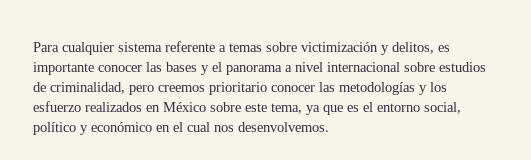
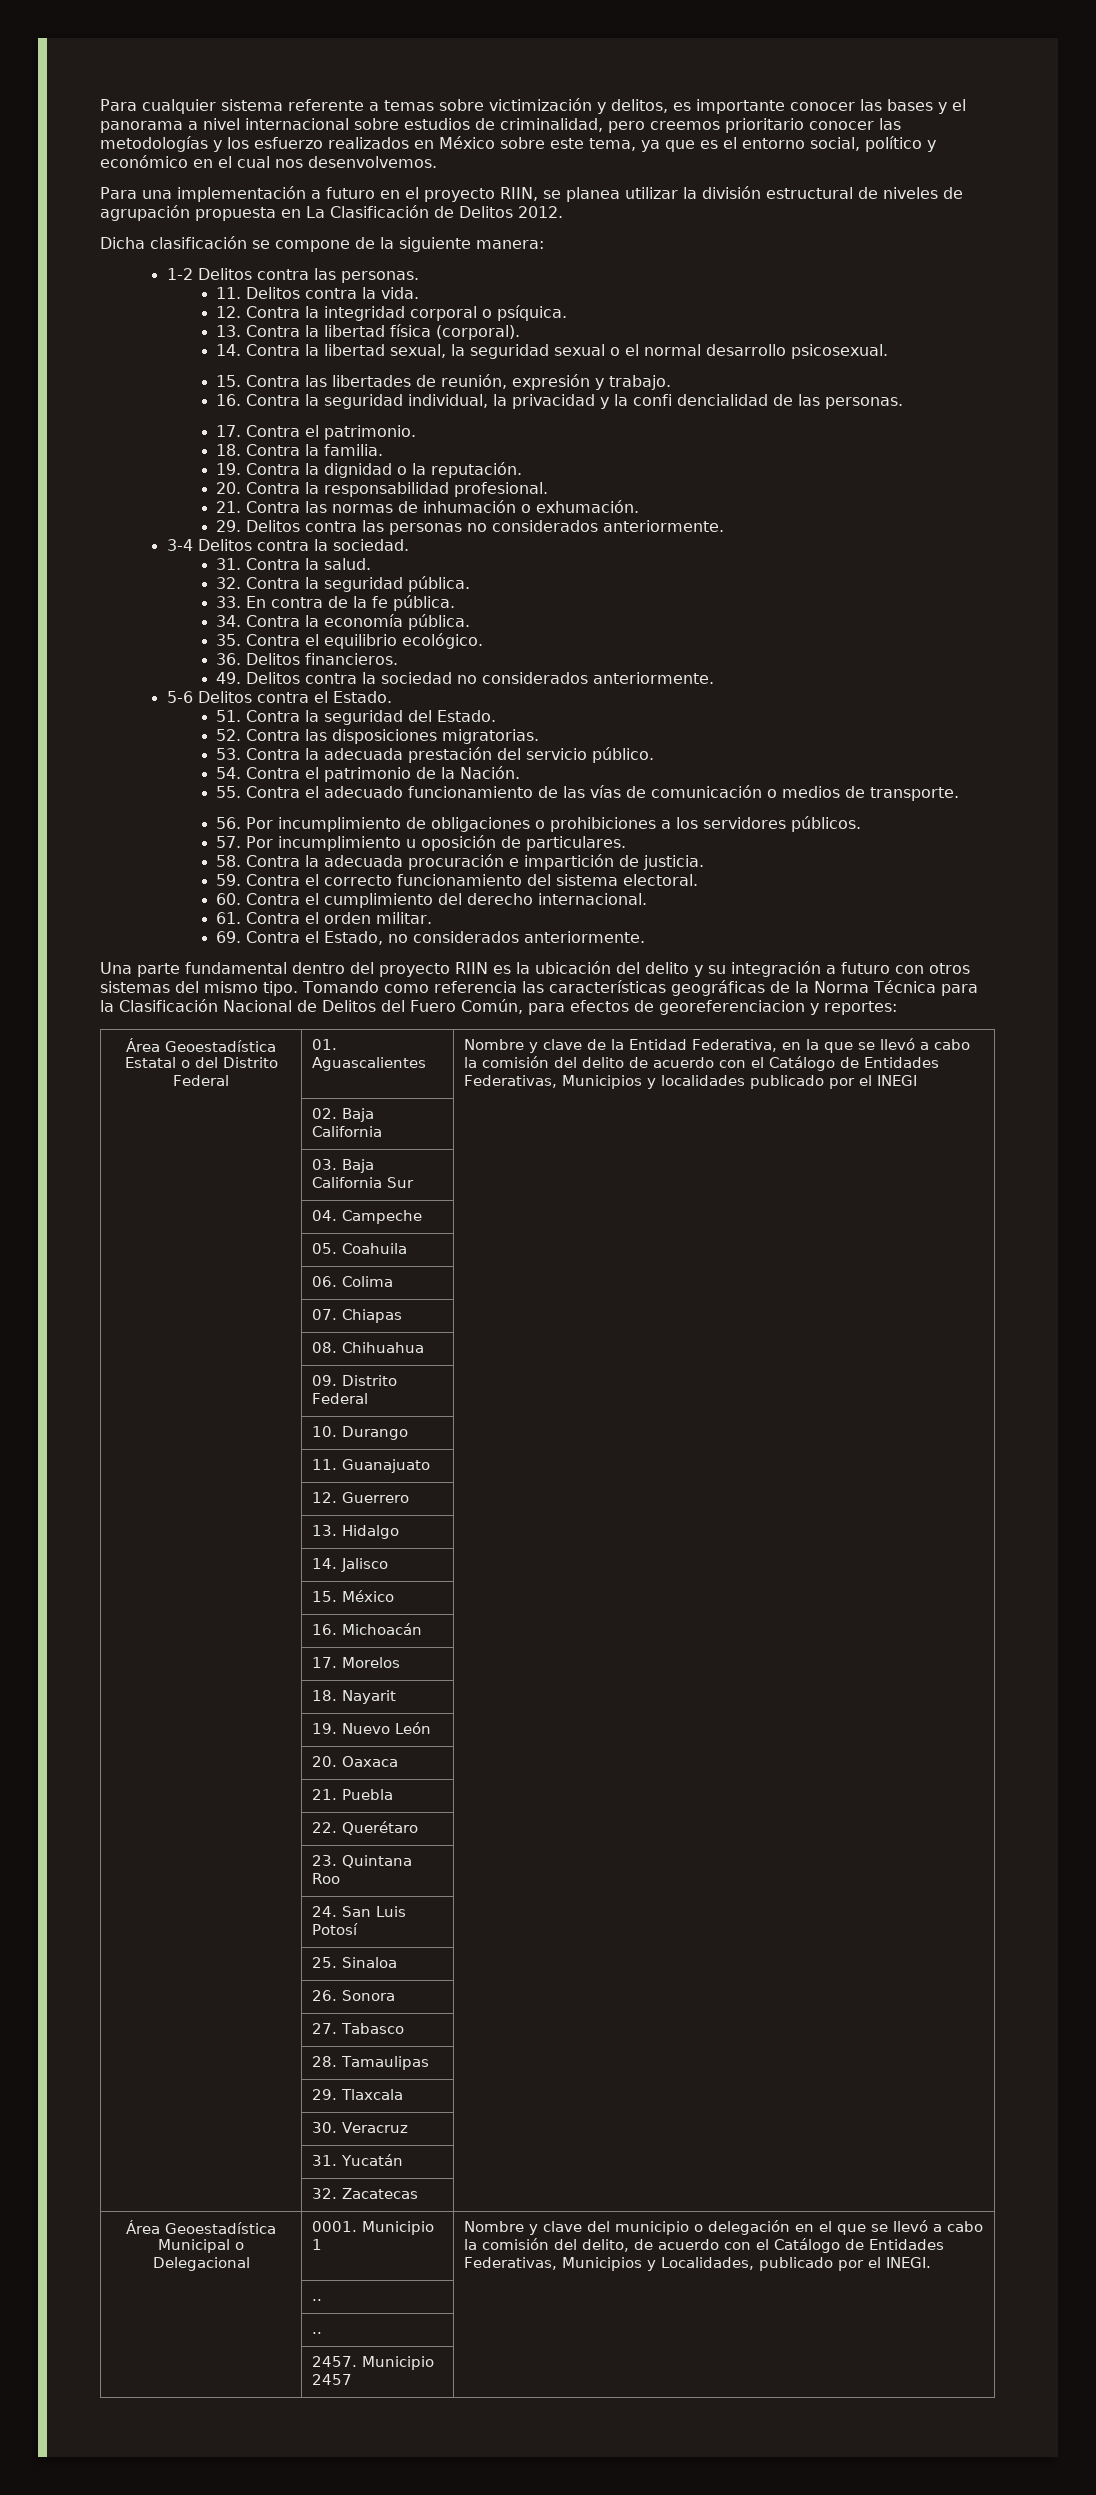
+ Para una implementación a futuro en el proyecto RIIN, se planea utilizar la división estructural de niveles de agrupación propuesta en La Clasificación de Delitos 2012.
+ Dicha clasificación se compone de la siguiente manera:
+ 1-2 Delitos contra las personas.
+ 11. Delitos contra la vida.
+ 12. Contra la integridad corporal o psíquica.
+ 13. Contra la libertad física (corporal).
+ 14. Contra la libertad sexual, la seguridad sexual o el normal desarrollo psicosexual.
+ 15. Contra las libertades de reunión, expresión y trabajo.
+ 16. Contra la seguridad individual, la privacidad y la confi dencialidad de las personas.
+ 17. Contra el patrimonio.
+ 18. Contra la familia.
+ 19. Contra la dignidad o la reputación.
+ 20. Contra la responsabilidad profesional.
+ 21. Contra las normas de inhumación o exhumación.
+ 29. Delitos contra las personas no considerados anteriormente.
+ 3-4 Delitos contra la sociedad.
+ 31. Contra la salud.
+ 32. Contra la seguridad pública.
+ 33. En contra de la fe pública.
+ 34. Contra la economía pública.
+ 35. Contra el equilibrio ecológico.
+ 36. Delitos financieros.
+ 49. Delitos contra la sociedad no considerados anteriormente.
+ 5-6 Delitos contra el Estado.
+ 51. Contra la seguridad del Estado.
+ 52. Contra las disposiciones migratorias.
+ 53. Contra la adecuada prestación del servicio público.
+ 54. Contra el patrimonio de la Nación.
+ 55. Contra el adecuado funcionamiento de las vías de comunicación o medios de transporte.
+ 56. Por incumplimiento de obligaciones o prohibiciones a los servidores públicos.
+ 57. Por incumplimiento u oposición de particulares.
+ 58. Contra la adecuada procuración e impartición de justicia.
+ 59. Contra el correcto funcionamiento del sistema electoral.
+ 60. Contra el cumplimiento del derecho internacional.
+ 61. Contra el orden militar.
+ 69. Contra el Estado, no considerados anteriormente.
+ Una parte fundamental dentro del proyecto RIIN es la ubicación del delito y su integración a futuro con otros sistemas del mismo tipo. Tomando como referencia las características geográficas de la Norma Técnica para la Clasificación Nacional de Delitos del Fuero Común, para efectos de georeferenciacion y reportes:
+ Área Geoestadística Estatal o del Distrito Federal | 01. Aguascalientes | Nombre y clave de la Entidad Federativa, en la que se llevó a cabo la comisión del delito de acuerdo con el Catálogo de Entidades Federativas, Municipios y localidades publicado por el INEGI
+ | 02. Baja California |
+ | 03. Baja California Sur |
+ | 04. Campeche |
+ | 05. Coahuila |
+ | 06. Colima |
+ | 07. Chiapas |
+ | 08. Chihuahua |
+ | 09. Distrito Federal |
+ | 10. Durango |
+ | 11. Guanajuato |
+ | 12. Guerrero |
+ | 13. Hidalgo |
+ | 14. Jalisco |
+ | 15. México |
+ | 16. Michoacán |
+ | 17. Morelos |
+ | 18. Nayarit |
+ | 19. Nuevo León |
+ | 20. Oaxaca |
+ | 21. Puebla |
+ | 22. Querétaro |
+ | 23. Quintana Roo |
+ | 24. San Luis Potosí |
+ | 25. Sinaloa |
+ | 26. Sonora |
+ | 27. Tabasco |
+ | 28. Tamaulipas |
+ | 29. Tlaxcala |
+ | 30. Veracruz |
+ | 31. Yucatán |
+ | 32. Zacatecas |
+ Área Geoestadística Municipal o Delegacional | 0001. Municipio 1 | Nombre y clave del municipio o delegación en el que se llevó a cabo la comisión del delito, de acuerdo con el Catálogo de Entidades Federativas, Municipios y Localidades, publicado por el INEGI.
+ | .. |
+ | .. |
+ | 2457. Municipio 2457 |

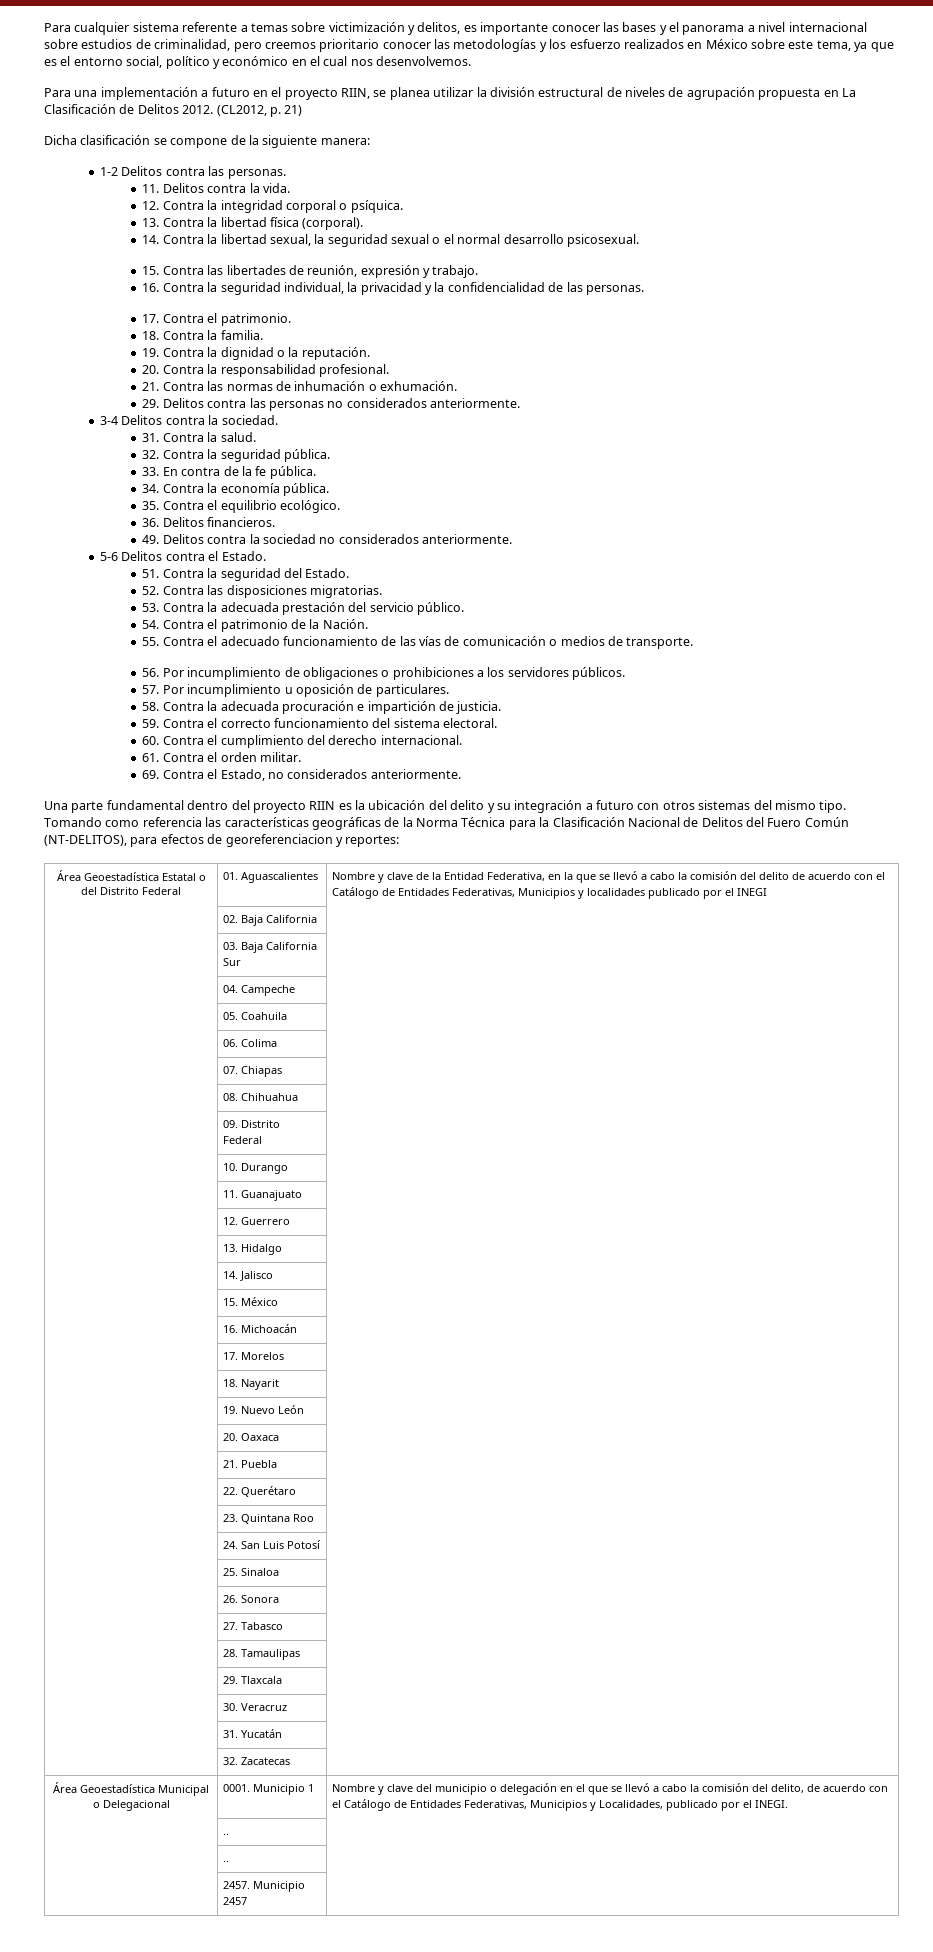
+ (CL2012, p. 21)
- 16. Contra la seguridad individual, la privacidad y la confi dencialidad de las personas.
+ 16. Contra la seguridad individual, la privacidad y la confidencialidad de las personas.
- Tomando como referencia las características geográficas de la Norma Técnica para la Clasificación Nacional de Delitos del Fuero Común, para efectos de georeferenciacion y reportes:
+ Tomando como referencia las características geográficas de la Norma Técnica para la Clasificación Nacional de Delitos del Fuero Común (NT-DELITOS), para efectos de georeferenciacion y reportes:

